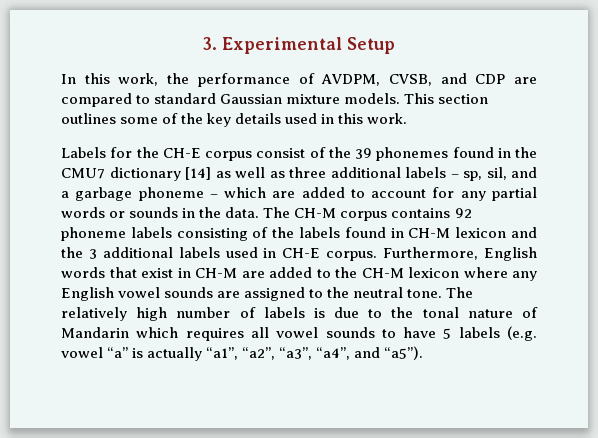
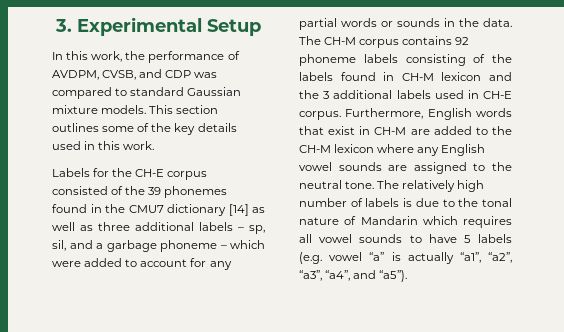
- In this work, the performance of AVDPM, CVSB, and CDP are compared to standard Gaussian mixture models.
+ In this work, the performance of AVDPM, CVSB, and CDP was compared to standard Gaussian mixture models.
- Labels for the CH-E corpus consist of the 39 phonemes found in the CMU7 dictionary [14] as well as three additional labels – sp, sil, and a garbage phoneme – which are added to account for any partial words or sounds in the data.
+ Labels for the CH-E corpus consisted of the 39 phonemes found in the CMU7 dictionary [14] as well as three additional labels – sp, sil, and a garbage phoneme – which were added to account for any partial words or sounds in the data.

